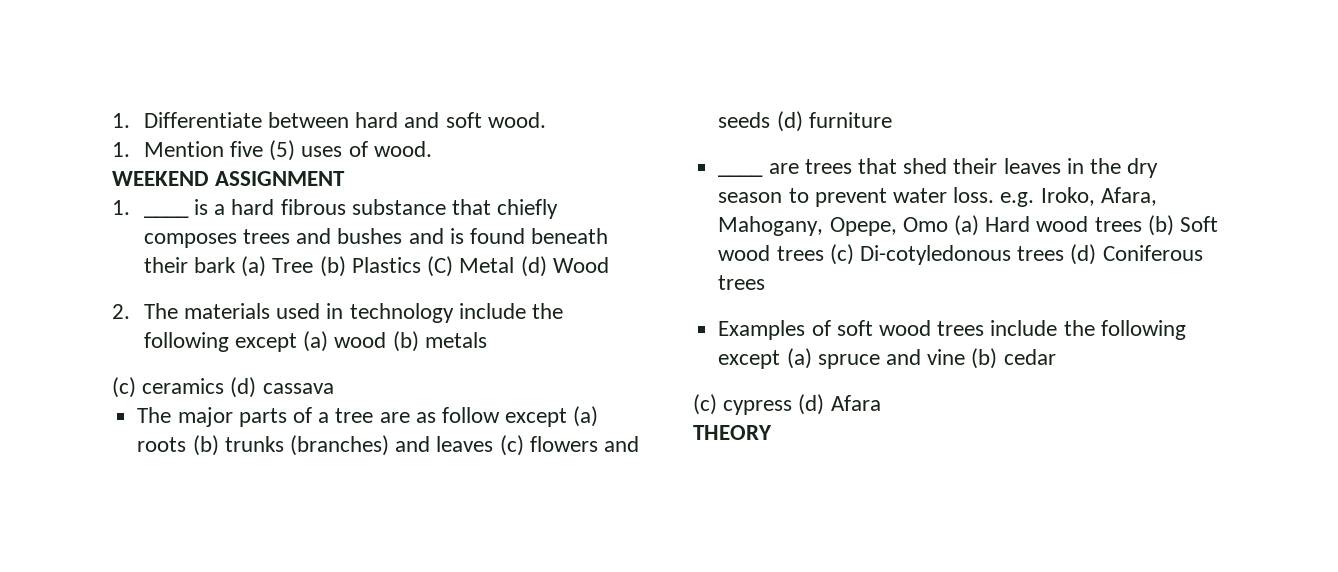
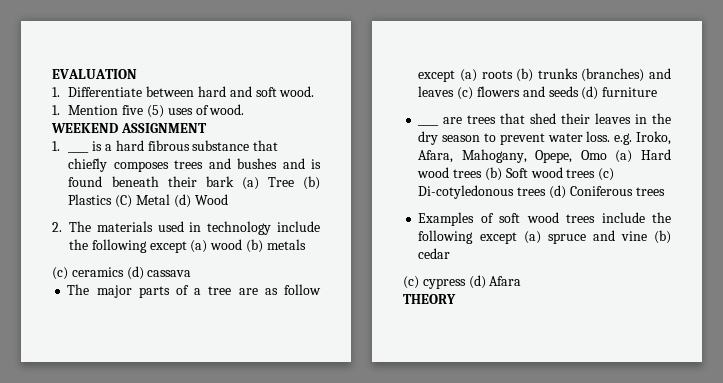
+ EVALUATION

